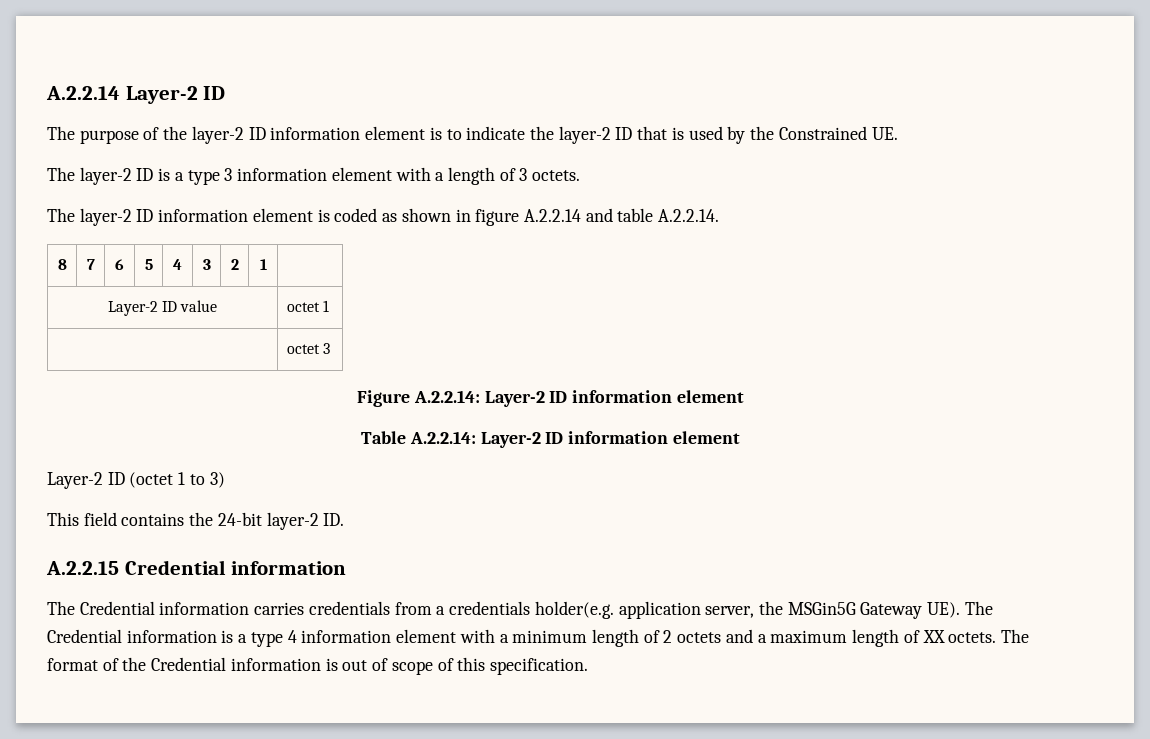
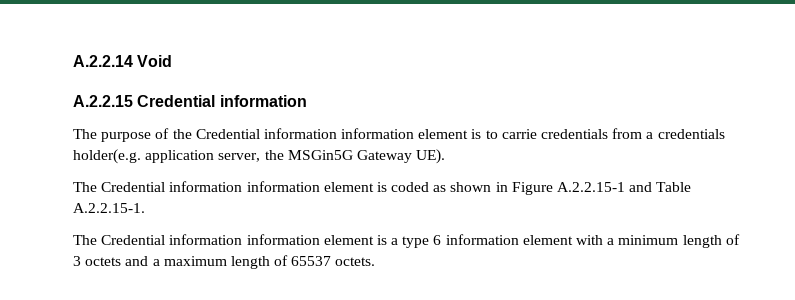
- A.2.2.14 Layer-2 ID
- The purpose of the layer-2 ID information element is to indicate the layer-2 ID that is used by the Constrained UE.
- The layer-2 ID is a type 3 information element with a length of 3 octets.
- The layer-2 ID information element is coded as shown in figure A.2.2.14 and table A.2.2.14.
- 8 | 7 | 6 | 5 | 4 | 3 | 2 | 1 |
- Layer-2 ID value | octet 1
- | octet 3
- Figure A.2.2.14: Layer-2 ID information element
- Table A.2.2.14: Layer-2 ID information element
- Layer-2 ID (octet 1 to 3)
- This field contains the 24-bit layer-2 ID.
+ A.2.2.14 Void
  A.2.2.15 Credential information
- The Credential information carries credentials from a credentials holder(e.g. application server, the MSGin5G Gateway UE). The Credential information is a type 4 information element with a minimum length of 2 octets and a maximum length of XX octets. The format of the Credential information is out of scope of this specification.
+ The purpose of the Credential information information element is to carrie credentials from a credentials holder(e.g. application server, the MSGin5G Gateway UE).
+ The Credential information information element is coded as shown in Figure A.2.2.15-1 and Table A.2.2.15-1.
+ The Credential information information element is a type 6 information element with a minimum length of 3 octets and a maximum length of 65537 octets.

